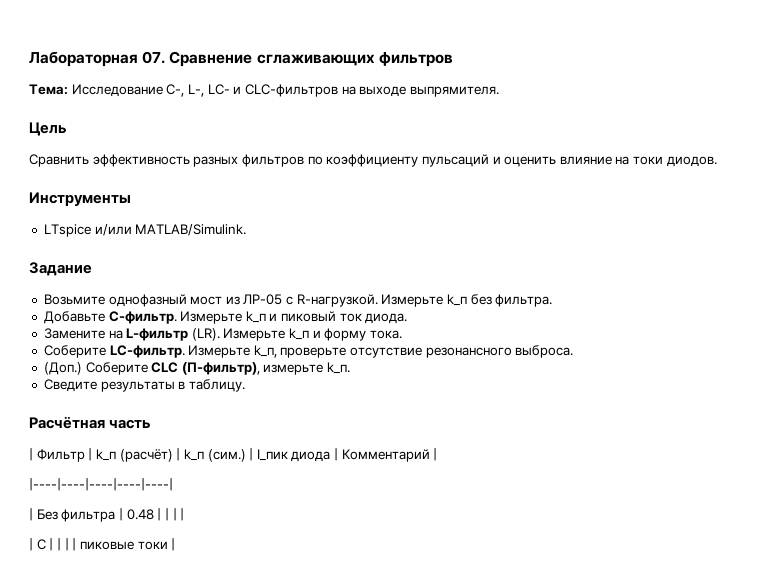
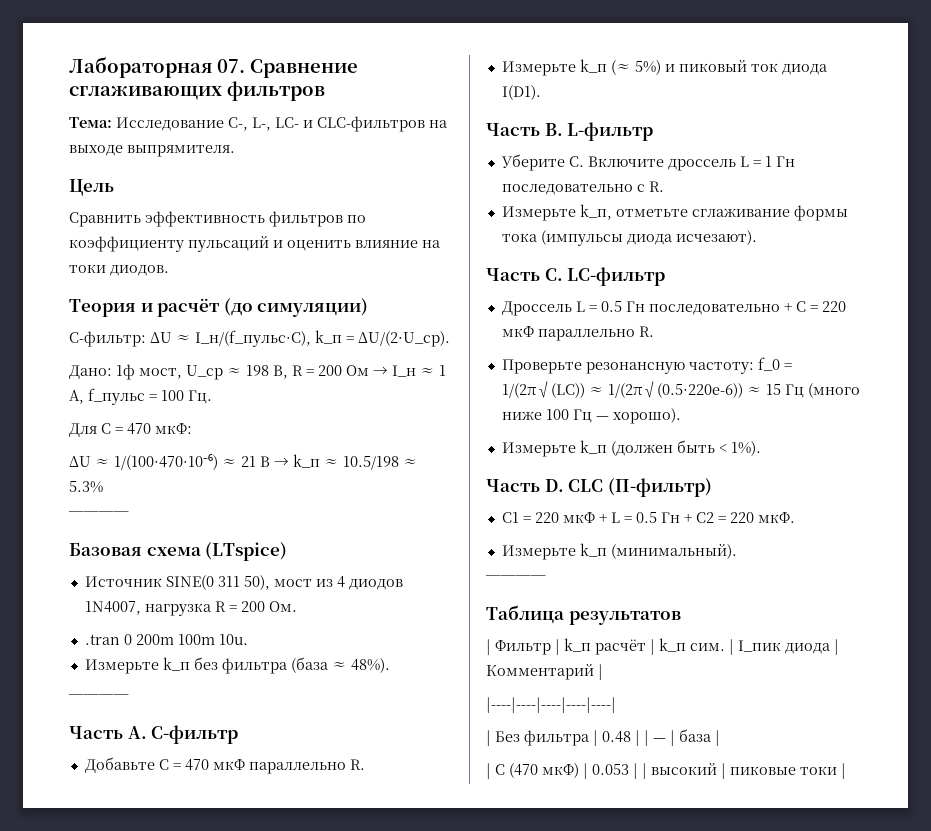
- Сравнить эффективность разных фильтров по коэффициенту пульсаций и оценить влияние на токи диодов.
+ Сравнить эффективность фильтров по коэффициенту пульсаций и оценить влияние на токи диодов.
- Инструменты
- LTspice и/или MATLAB/Simulink.
- Задание
- Возьмите однофазный мост из ЛР-05 с R-нагрузкой. Измерьте k_п без фильтра.
- Добавьте C-фильтр. Измерьте k_п и пиковый ток диода.
- Замените на L-фильтр (LR). Измерьте k_п и форму тока.
- Соберите LC-фильтр. Измерьте k_п, проверьте отсутствие резонансного выброса.
- (Доп.) Соберите CLC (П-фильтр), измерьте k_п.
- Сведите результаты в таблицу.
- Расчётная часть
+ Теория и расчёт (до симуляции)
+ C-фильтр: ΔU ≈ I_н/(f_пульс·C), k_п = ΔU/(2·U_ср).
+ Дано: 1ф мост, U_ср ≈ 198 В, R = 200 Ом → I_н ≈ 1 А, f_пульс = 100 Гц.
+ Для C = 470 мкФ:
+ ΔU ≈ 1/(100·470·10⁻⁶) ≈ 21 В → k_п ≈ 10.5/198 ≈ 5.3%
+ ────
+ Базовая схема (LTspice)
+ Источник SINE(0 311 50), мост из 4 диодов 1N4007, нагрузка R = 200 Ом.
+ .tran 0 200m 100m 10u.
+ Измерьте k_п без фильтра (база ≈ 48%).
+ ────
+ Часть A. C-фильтр
+ Добавьте C = 470 мкФ параллельно R.
+ Измерьте k_п (≈ 5%) и пиковый ток диода I(D1).
+ Часть B. L-фильтр
+ Уберите C. Включите дроссель L = 1 Гн последовательно с R.
+ Измерьте k_п, отметьте сглаживание формы тока (импульсы диода исчезают).
+ Часть C. LC-фильтр
+ Дроссель L = 0.5 Гн последовательно + C = 220 мкФ параллельно R.
+ Проверьте резонансную частоту: f_0 = 1/(2π√(LC)) ≈ 1/(2π√(0.5·220e-6)) ≈ 15 Гц (много ниже 100 Гц — хорошо).
+ Измерьте k_п (должен быть < 1%).
+ Часть D. CLC (П-фильтр)
+ C1 = 220 мкФ + L = 0.5 Гн + C2 = 220 мкФ.
+ Измерьте k_п (минимальный).
+ ────
+ Таблица результатов
- | Фильтр | k_п (расчёт) | k_п (сим.)
+ | Фильтр | k_п расчёт | k_п сим.
- | Без фильтра | 0.48 | | | |
+ | Без фильтра | 0.48 | | — | база |
- | C | | | | пиковые токи |
+ | C (470 мкФ) | 0.053 | | высокий | пиковые токи |

